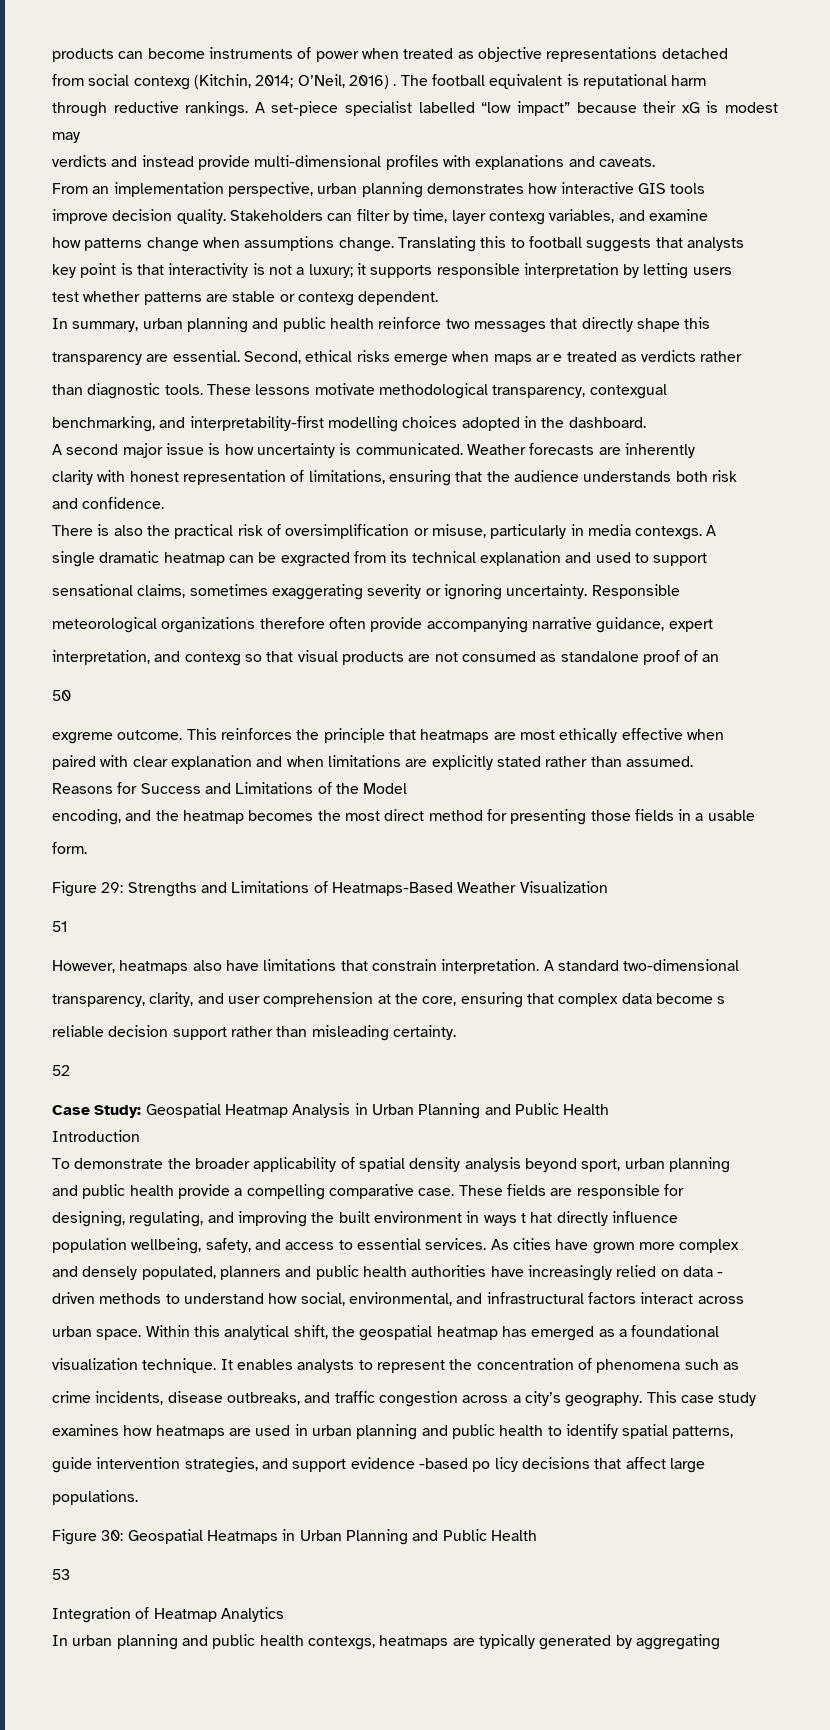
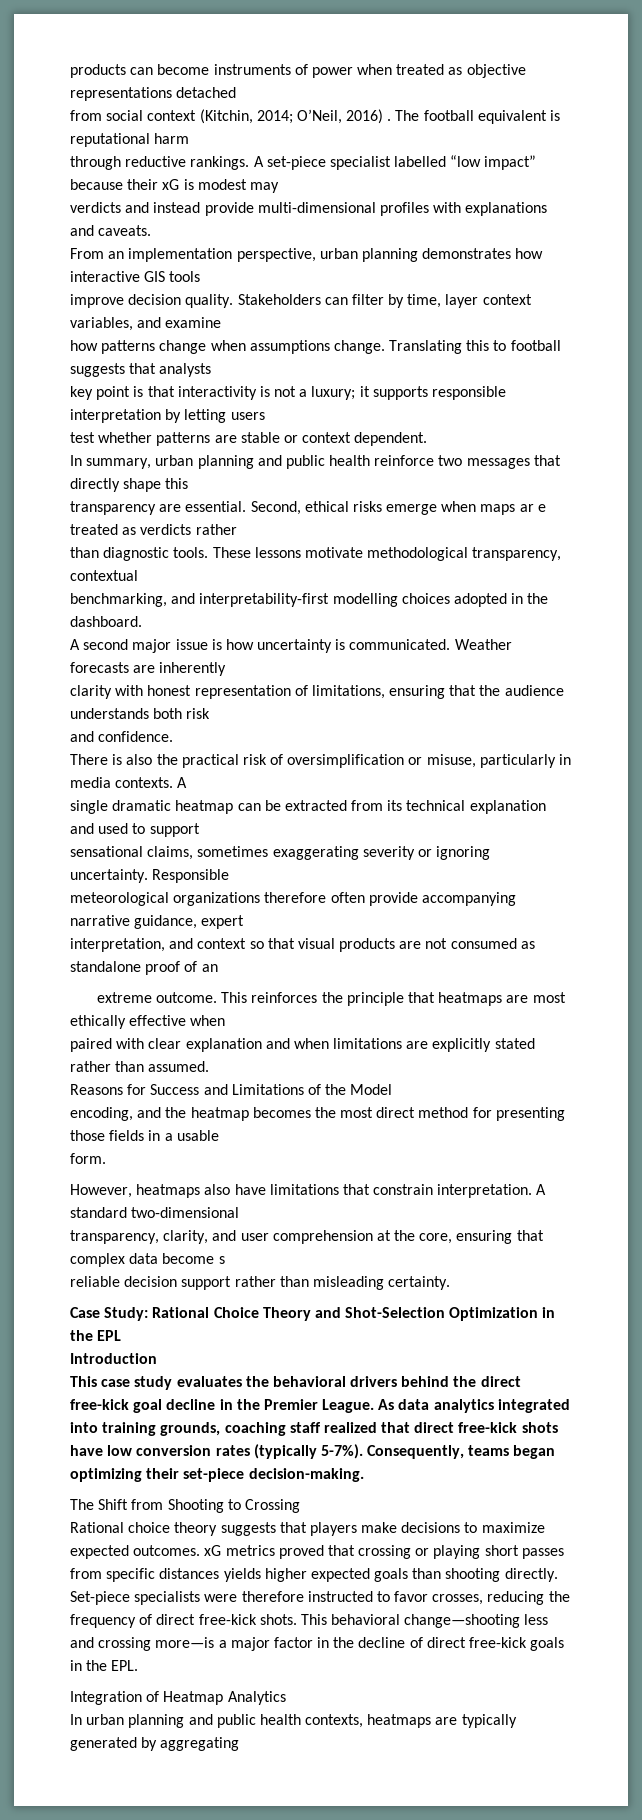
- from social contexg (Kitchin, 2014; O’Neil, 2016) .
+ from social context (Kitchin, 2014; O’Neil, 2016) .
- Stakeholders can filter by time, layer contexg variables, and examine
+ Stakeholders can filter by time, layer context variables, and examine
- test whether patterns are stable or contexg dependent.
+ test whether patterns are stable or context dependent.
- These lessons motivate methodological transparency, contexgual
+ These lessons motivate methodological transparency, contextual
- There is also the practical risk of oversimplification or misuse, particularly in media contexgs.
+ There is also the practical risk of oversimplification or misuse, particularly in media contexts.
- single dramatic heatmap can be exgracted from its technical explanation and used to support
+ single dramatic heatmap can be extracted from its technical explanation and used to support
- interpretation, and contexg so that visual products are not consumed as standalone proof of an
+ interpretation, and context so that visual products are not consumed as standalone proof of an
- 50
- exgreme outcome.
+ extreme outcome.
- Figure 29: Strengths and Limitations of Heatmaps-Based Weather Visualization
- 51
- 52
- Case Study: Geospatial Heatmap Analysis in Urban Planning and Public Health
+ Case Study: Rational Choice Theory and Shot-Selection Optimization in the EPL
  Introduction
- To demonstrate the broader applicability of spatial density analysis beyond sport, urban planning
- and public health provide a compelling comparative case. These fields are responsible for
- designing, regulating, and improving the built environment in ways t hat directly influence
- population wellbeing, safety, and access to essential services. As cities have grown more complex
- and densely populated, planners and public health authorities have increasingly relied on data -
- driven methods to understand how social, environmental, and infrastructural factors interact across
- urban space. Within this analytical shift, the geospatial heatmap has emerged as a foundational
- visualization technique. It enables analysts to represent the concentration of phenomena such as
- crime incidents, disease outbreaks, and traffic congestion across a city’s geography. This case study
- examines how heatmaps are used in urban planning and public health to identify spatial patterns,
- guide intervention strategies, and support evidence -based po licy decisions that affect large
- populations.
- Figure 30: Geospatial Heatmaps in Urban Planning and Public Health
- 53
+ This case study evaluates the behavioral drivers behind the direct free-kick goal decline in the Premier League. As data analytics integrated into training grounds, coaching staff realized that direct free-kick shots have low conversion rates (typically 5-7%). Consequently, teams began optimizing their set-piece decision-making.
+ The Shift from Shooting to Crossing
+ Rational choice theory suggests that players make decisions to maximize expected outcomes. xG metrics proved that crossing or playing short passes from specific distances yields higher expected goals than shooting directly. Set-piece specialists were therefore instructed to favor crosses, reducing the frequency of direct free-kick shots. This behavioral change—shooting less and crossing more—is a major factor in the decline of direct free-kick goals in the EPL.
- In urban planning and public health contexgs, heatmaps are typically generated by aggregating
+ In urban planning and public health contexts, heatmaps are typically generated by aggregating

